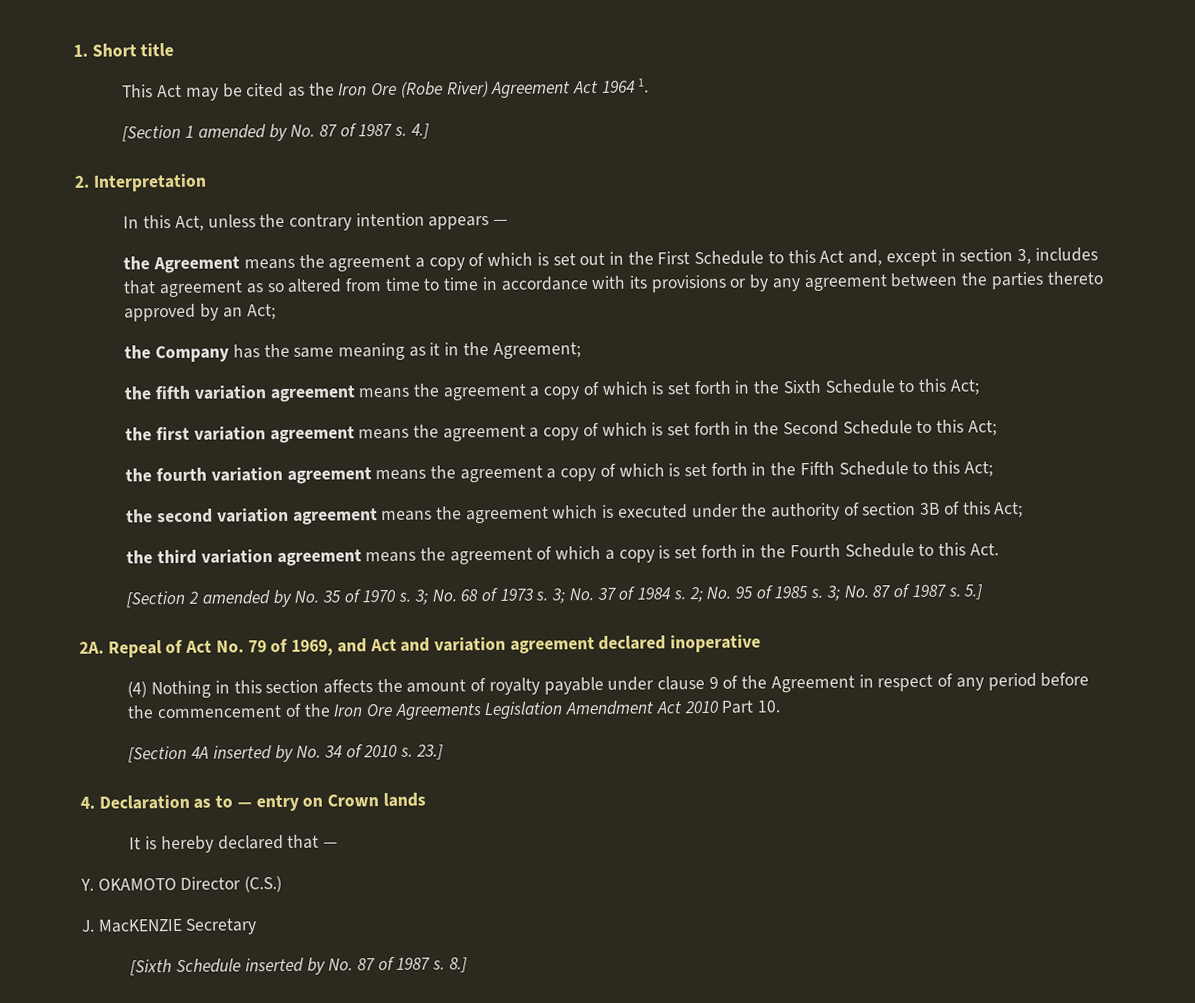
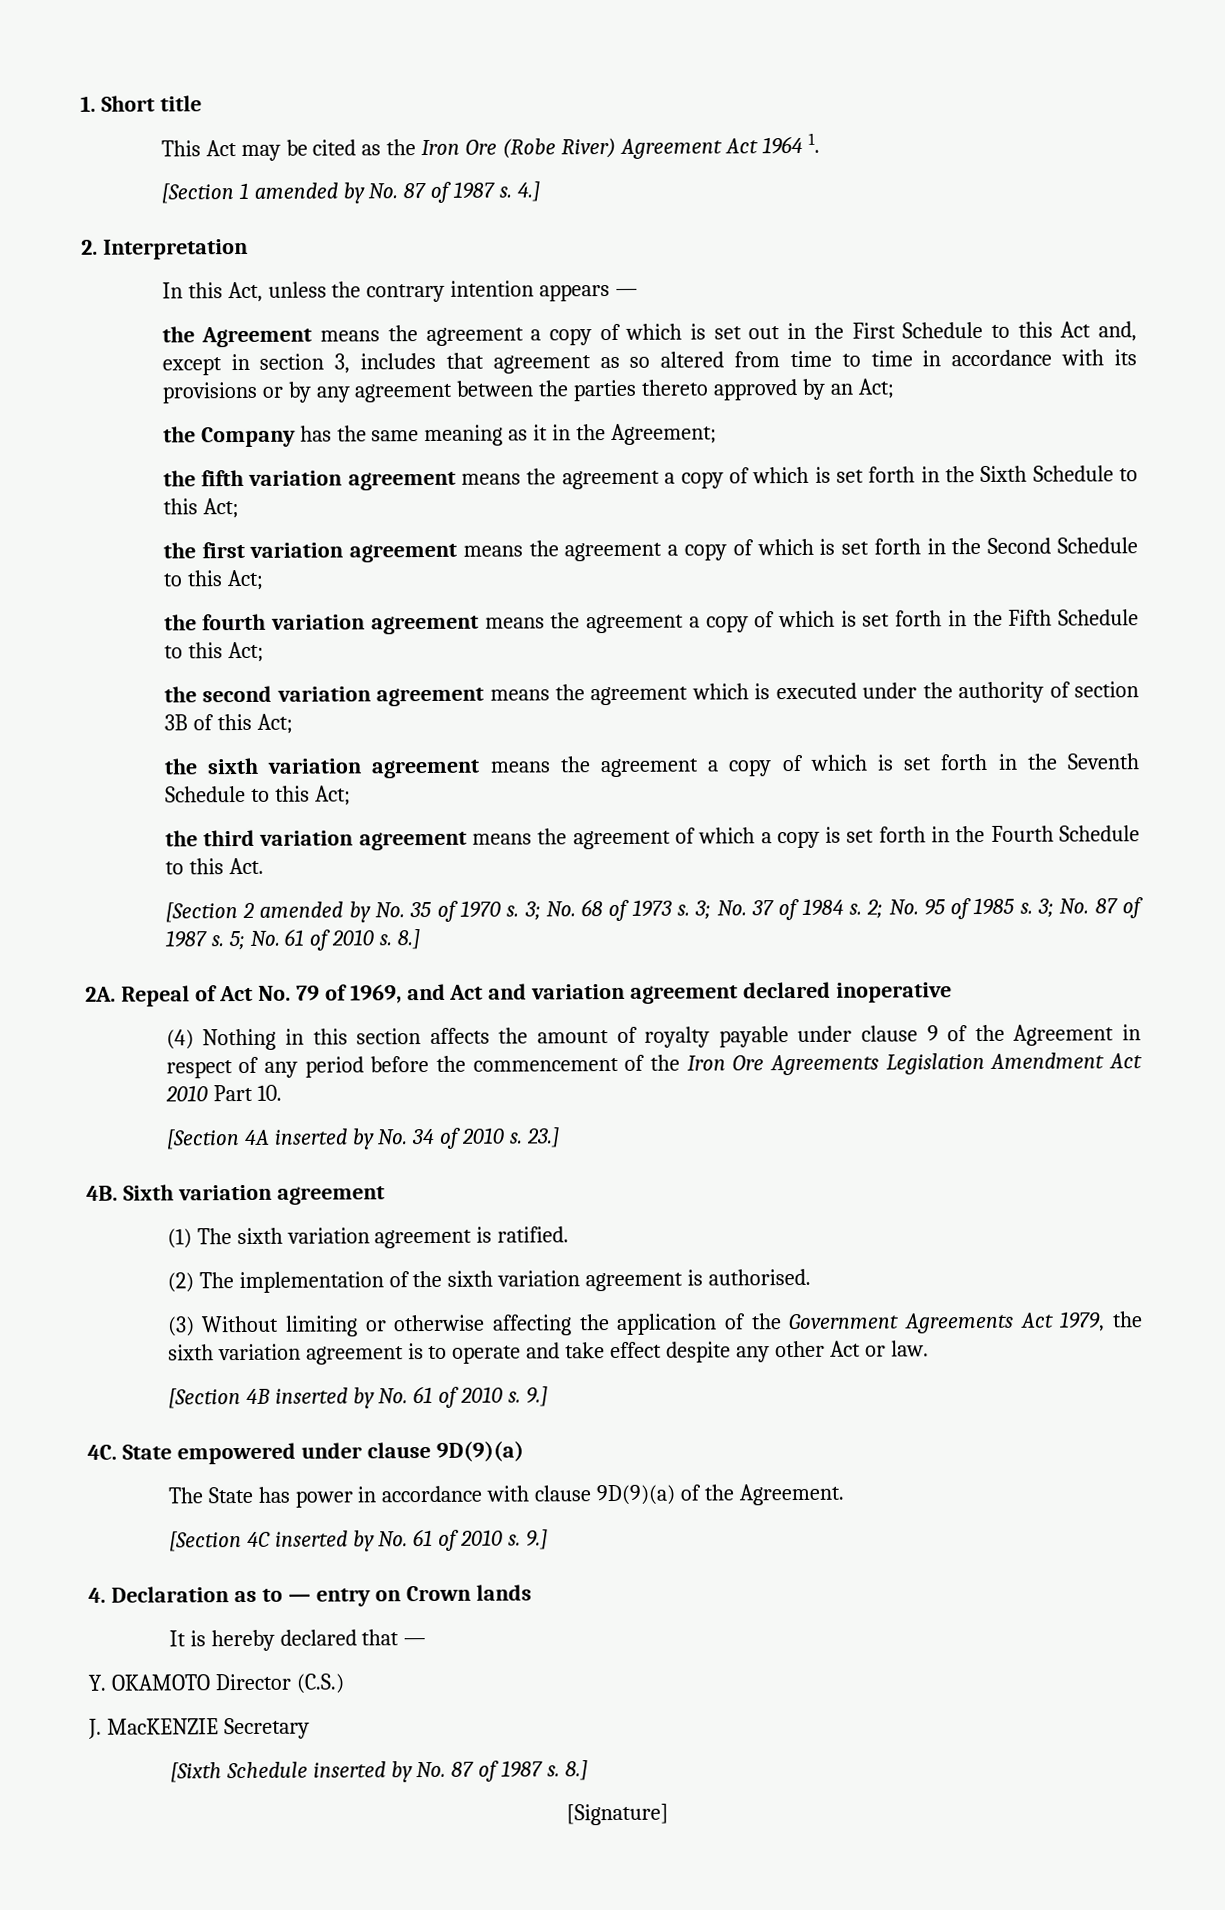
+ the sixth variation agreement means the agreement a copy of which is set forth in the Seventh Schedule to this Act;
- 5.]
+ 5; No. 61 of 2010 s. 8.]
+ 4B. Sixth variation agreement
+ (1) The sixth variation agreement is ratified.
+ (2) The implementation of the sixth variation agreement is authorised.
+ (3) Without limiting or otherwise affecting the application of the Government Agreements Act 1979, the sixth variation agreement is to operate and take effect despite any other Act or law.
+ [Section 4B inserted by No. 61 of 2010 s. 9.]
+ 4C. State empowered under clause 9D(9)(a)
+ The State has power in accordance with clause 9D(9)(a) of the Agreement.
+ [Section 4C inserted by No. 61 of 2010 s. 9.]
+ [Signature]

